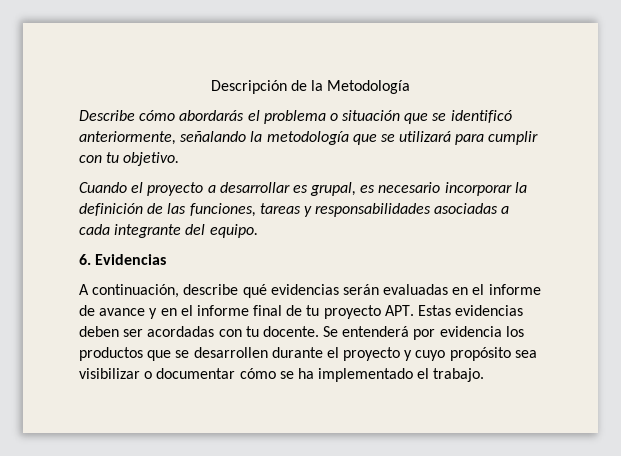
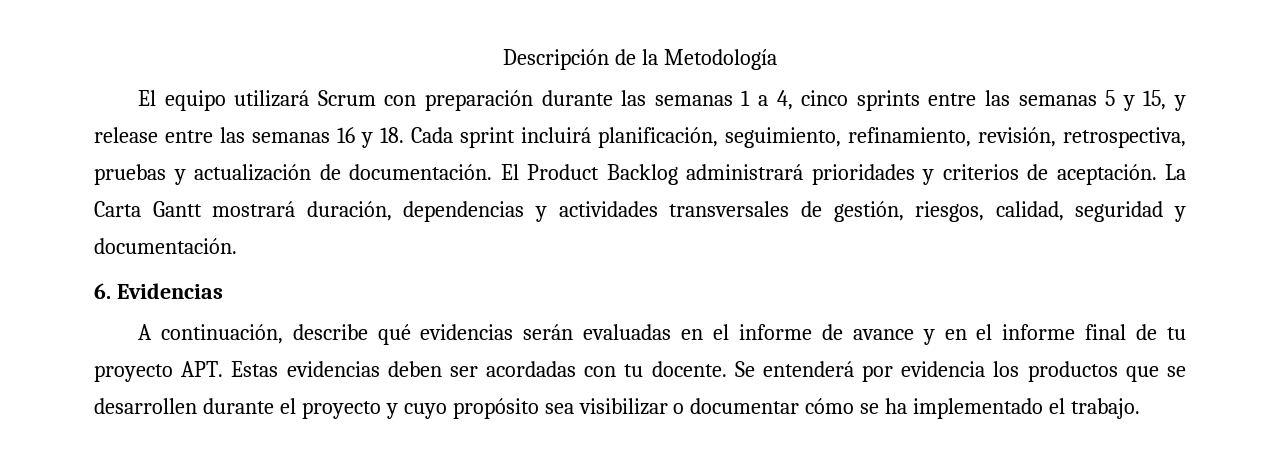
- Describe cómo abordarás el problema o situación que se identificó anteriormente, señalando la metodología que se utilizará para cumplir con tu objetivo.
- Cuando el proyecto a desarrollar es grupal, es necesario incorporar la definición de las funciones, tareas y responsabilidades asociadas a cada integrante del equipo.
+ El equipo utilizará Scrum con preparación durante las semanas 1 a 4, cinco sprints entre las semanas 5 y 15, y release entre las semanas 16 y 18. Cada sprint incluirá planificación, seguimiento, refinamiento, revisión, retrospectiva, pruebas y actualización de documentación. El Product Backlog administrará prioridades y criterios de aceptación. La Carta Gantt mostrará duración, dependencias y actividades transversales de gestión, riesgos, calidad, seguridad y documentación.

